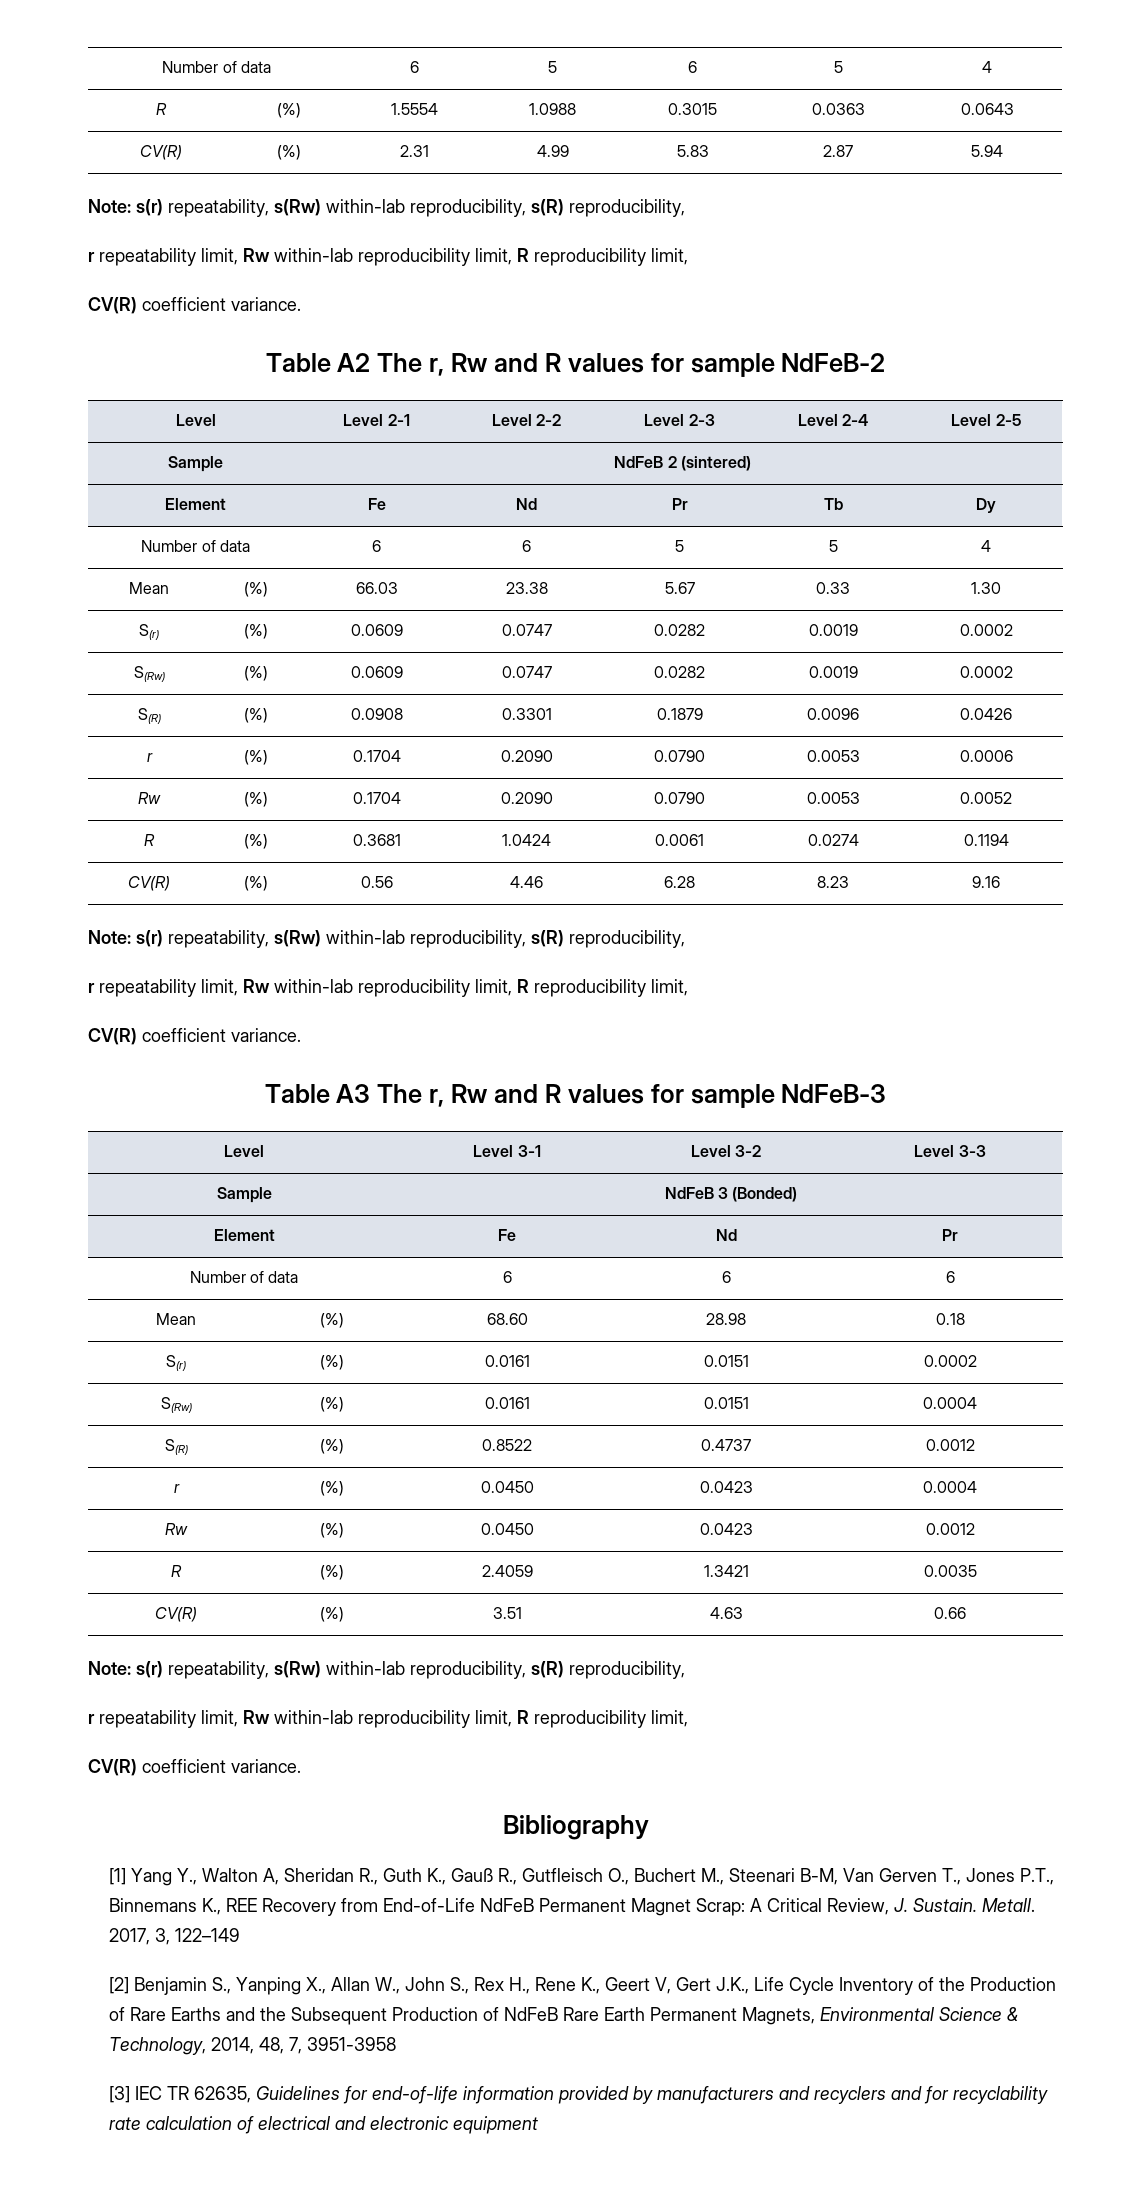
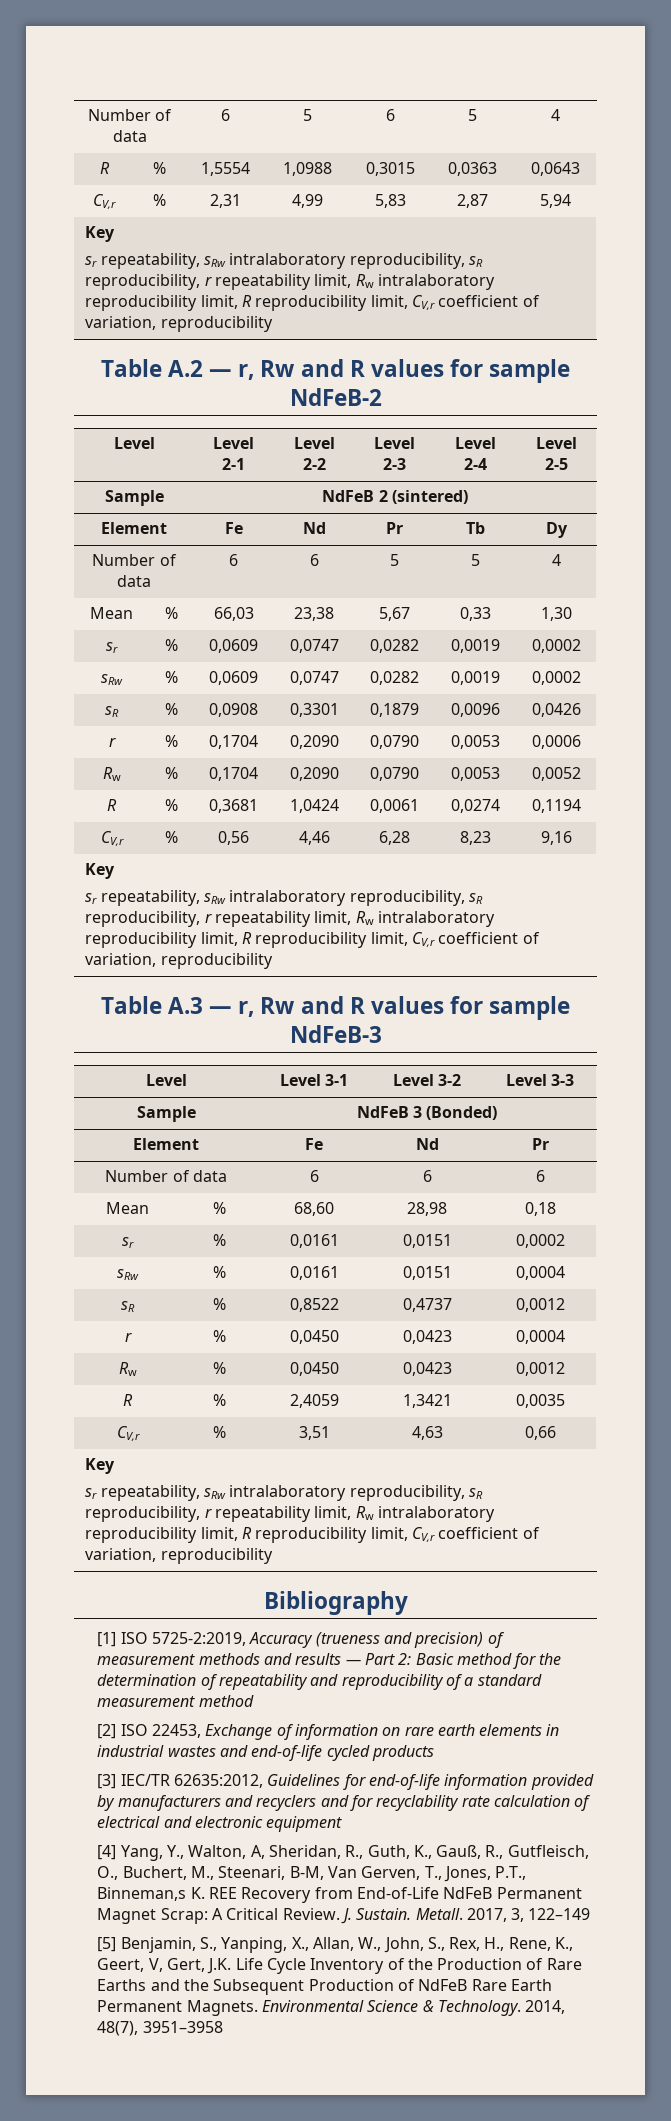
- R | (%) | 1.5554 | 1.0988 | 0.3015 | 0.0363 | 0.0643
- CV(R) | (%) | 2.31 | 4.99 | 5.83 | 2.87 | 5.94
- Note: s(r) repeatability, s(Rw) within-lab reproducibility, s(R) reproducibility,
- r repeatability limit, Rw within-lab reproducibility limit, R reproducibility limit,
- CV(R) coefficient variance.
- Table A2 The r, Rw and R values for sample NdFeB-2
+ R | % | 1,5554 | 1,0988 | 0,3015 | 0,0363 | 0,0643
+ CV,r | % | 2,31 | 4,99 | 5,83 | 2,87 | 5,94
+ Key
+ sr repeatability, sRw intralaboratory reproducibility, sR reproducibility, r repeatability limit, Rw intralaboratory reproducibility limit, R reproducibility limit, CV,r coefficient of variation, reproducibility
+ Table A.2 — r, Rw and R values for sample NdFeB-2
- Mean | (%) | 66.03 | 23.38 | 5.67 | 0.33 | 1.30
- S(r) | (%) | 0.0609 | 0.0747 | 0.0282 | 0.0019 | 0.0002
- S(Rw) | (%) | 0.0609 | 0.0747 | 0.0282 | 0.0019 | 0.0002
- S(R) | (%) | 0.0908 | 0.3301 | 0.1879 | 0.0096 | 0.0426
- r | (%) | 0.1704 | 0.2090 | 0.0790 | 0.0053 | 0.0006
- Rw | (%) | 0.1704 | 0.2090 | 0.0790 | 0.0053 | 0.0052
- R | (%) | 0.3681 | 1.0424 | 0.0061 | 0.0274 | 0.1194
- CV(R) | (%) | 0.56 | 4.46 | 6.28 | 8.23 | 9.16
- Note: s(r) repeatability, s(Rw) within-lab reproducibility, s(R) reproducibility,
- r repeatability limit, Rw within-lab reproducibility limit, R reproducibility limit,
- CV(R) coefficient variance.
- Table A3 The r, Rw and R values for sample NdFeB-3
+ Mean | % | 66,03 | 23,38 | 5,67 | 0,33 | 1,30
+ sr | % | 0,0609 | 0,0747 | 0,0282 | 0,0019 | 0,0002
+ sRw | % | 0,0609 | 0,0747 | 0,0282 | 0,0019 | 0,0002
+ sR | % | 0,0908 | 0,3301 | 0,1879 | 0,0096 | 0,0426
+ r | % | 0,1704 | 0,2090 | 0,0790 | 0,0053 | 0,0006
+ Rw | % | 0,1704 | 0,2090 | 0,0790 | 0,0053 | 0,0052
+ R | % | 0,3681 | 1,0424 | 0,0061 | 0,0274 | 0,1194
+ CV,r | % | 0,56 | 4,46 | 6,28 | 8,23 | 9,16
+ Key
+ sr repeatability, sRw intralaboratory reproducibility, sR reproducibility, r repeatability limit, Rw intralaboratory reproducibility limit, R reproducibility limit, CV,r coefficient of variation, reproducibility
+ Table A.3 — r, Rw and R values for sample NdFeB-3
- Mean | (%) | 68.60 | 28.98 | 0.18
- S(r) | (%) | 0.0161 | 0.0151 | 0.0002
- S(Rw) | (%) | 0.0161 | 0.0151 | 0.0004
- S(R) | (%) | 0.8522 | 0.4737 | 0.0012
- r | (%) | 0.0450 | 0.0423 | 0.0004
- Rw | (%) | 0.0450 | 0.0423 | 0.0012
- R | (%) | 2.4059 | 1.3421 | 0.0035
- CV(R) | (%) | 3.51 | 4.63 | 0.66
- Note: s(r) repeatability, s(Rw) within-lab reproducibility, s(R) reproducibility,
- r repeatability limit, Rw within-lab reproducibility limit, R reproducibility limit,
- CV(R) coefficient variance.
+ Mean | % | 68,60 | 28,98 | 0,18
+ sr | % | 0,0161 | 0,0151 | 0,0002
+ sRw | % | 0,0161 | 0,0151 | 0,0004
+ sR | % | 0,8522 | 0,4737 | 0,0012
+ r | % | 0,0450 | 0,0423 | 0,0004
+ Rw | % | 0,0450 | 0,0423 | 0,0012
+ R | % | 2,4059 | 1,3421 | 0,0035
+ CV,r | % | 3,51 | 4,63 | 0,66
+ Key
+ sr repeatability, sRw intralaboratory reproducibility, sR reproducibility, r repeatability limit, Rw intralaboratory reproducibility limit, R reproducibility limit, CV,r coefficient of variation, reproducibility
  Bibliography
- [1] Yang Y., Walton A, Sheridan R., Guth K., Gauß R., Gutfleisch O., Buchert M., Steenari B-M, Van Gerven T., Jones P.T., Binnemans K., REE Recovery from End-of-Life NdFeB Permanent Magnet Scrap: A Critical Review, J. Sustain. Metall. 2017, 3, 122–149
- [2] Benjamin S., Yanping X., Allan W., John S., Rex H., Rene K., Geert V, Gert J.K., Life Cycle Inventory of the Production of Rare Earths and the Subsequent Production of NdFeB Rare Earth Permanent Magnets, Environmental Science & Technology, 2014, 48, 7, 3951-3958
- [3] IEC TR 62635, Guidelines for end-of-life information provided by manufacturers and recyclers and for recyclability rate calculation of electrical and electronic equipment
+ [1] ISO 5725-2:2019, Accuracy (trueness and precision) of measurement methods and results — Part 2: Basic method for the determination of repeatability and reproducibility of a standard measurement method
+ [2] ISO 22453, Exchange of information on rare earth elements in industrial wastes and end-of-life cycled products
+ [3] IEC/TR 62635:2012, Guidelines for end-of-life information provided by manufacturers and recyclers and for recyclability rate calculation of electrical and electronic equipment
+ [4] Yang, Y., Walton, A, Sheridan, R., Guth, K., Gauß, R., Gutfleisch, O., Buchert, M., Steenari, B-M, Van Gerven, T., Jones, P.T., Binneman,s K. REE Recovery from End-of-Life NdFeB Permanent Magnet Scrap: A Critical Review. J. Sustain. Metall. 2017, 3, 122–149
+ [5] Benjamin, S., Yanping, X., Allan, W., John, S., Rex, H., Rene, K., Geert, V, Gert, J.K. Life Cycle Inventory of the Production of Rare Earths and the Subsequent Production of NdFeB Rare Earth Permanent Magnets. Environmental Science & Technology. 2014, 48(7), 3951–3958

